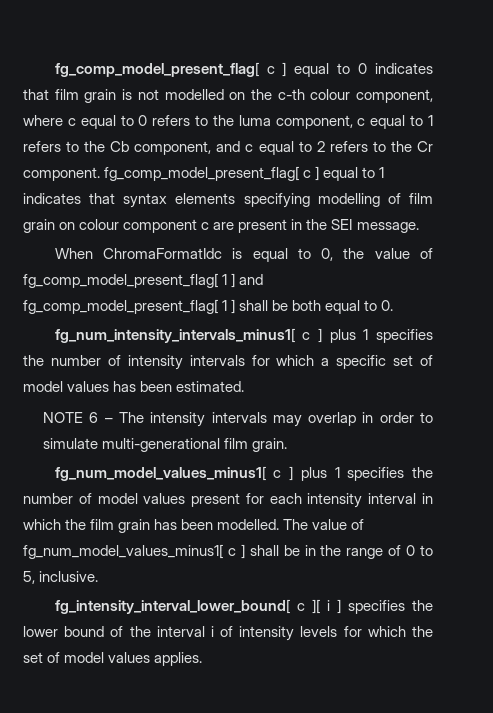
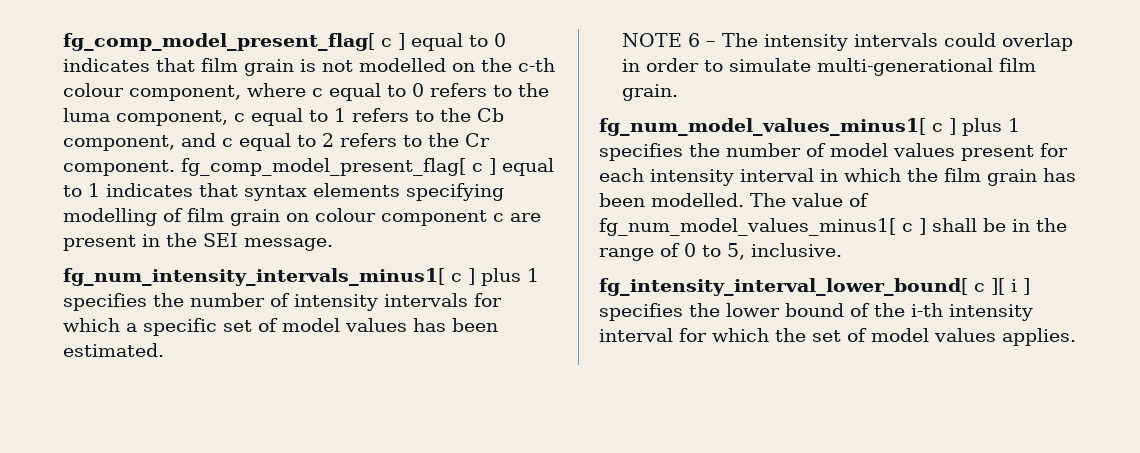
- When ChromaFormatIdc is equal to 0, the value of fg_comp_model_present_flag[ 1 ] and fg_comp_model_present_flag[ 1 ] shall be both equal to 0.
- NOTE 6 – The intensity intervals may overlap in order to simulate multi-generational film grain.
+ NOTE 6 – The intensity intervals could overlap in order to simulate multi-generational film grain.
- fg_intensity_interval_lower_bound[ c ][ i ] specifies the lower bound of the interval i of intensity levels for which the set of model values applies.
+ fg_intensity_interval_lower_bound[ c ][ i ] specifies the lower bound of the i-th intensity interval for which the set of model values applies.

